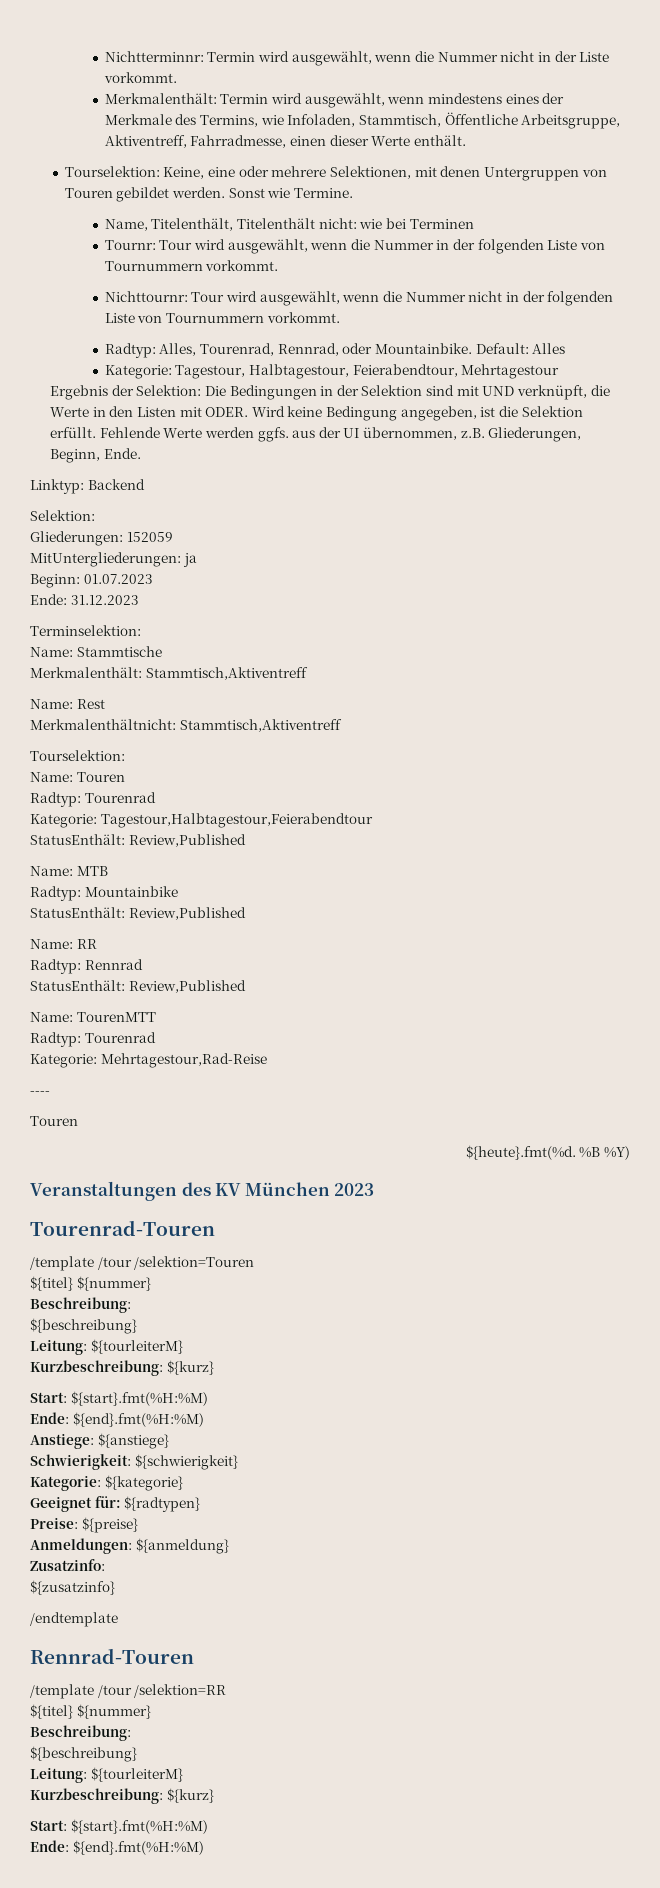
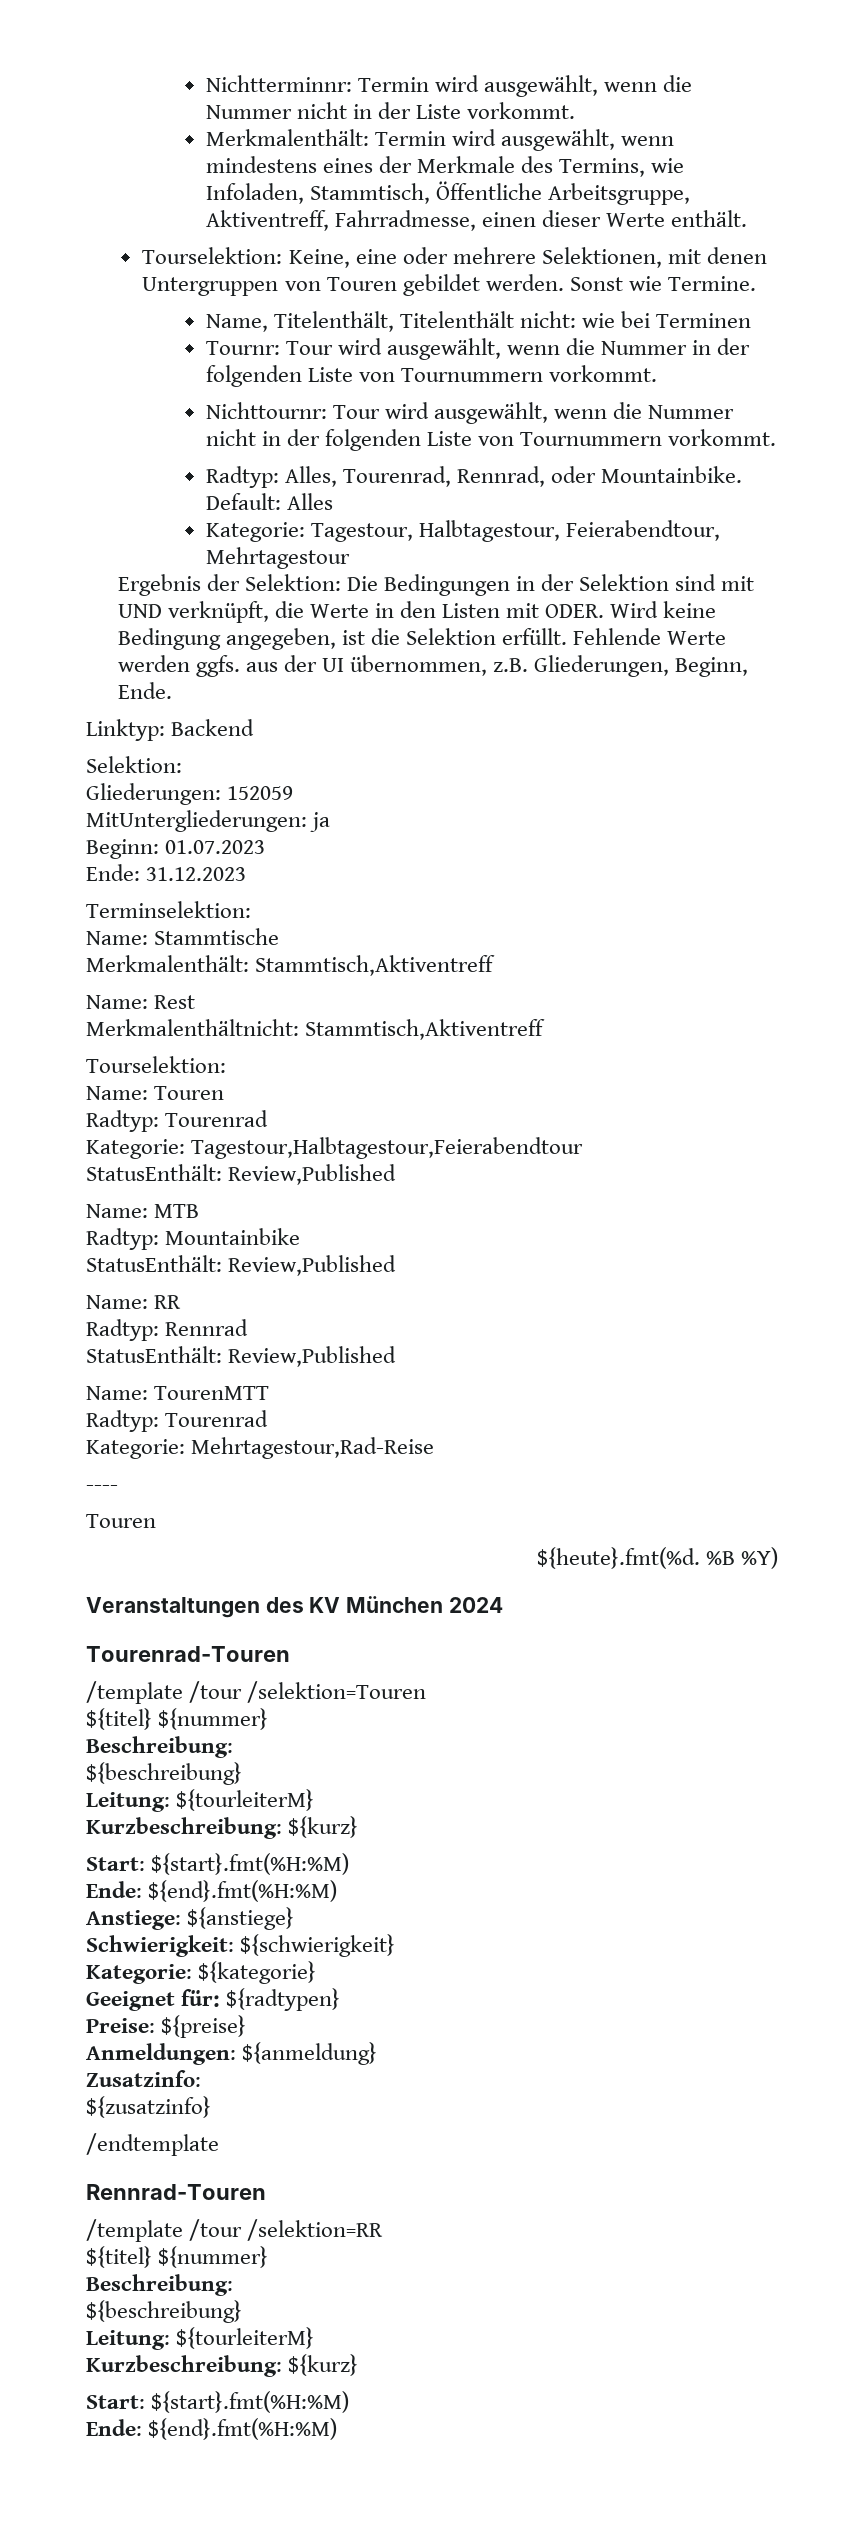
- Veranstaltungen des KV München 2023
+ Veranstaltungen des KV München 2024

